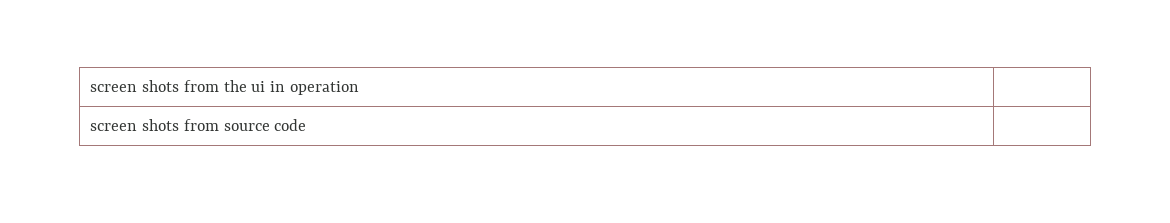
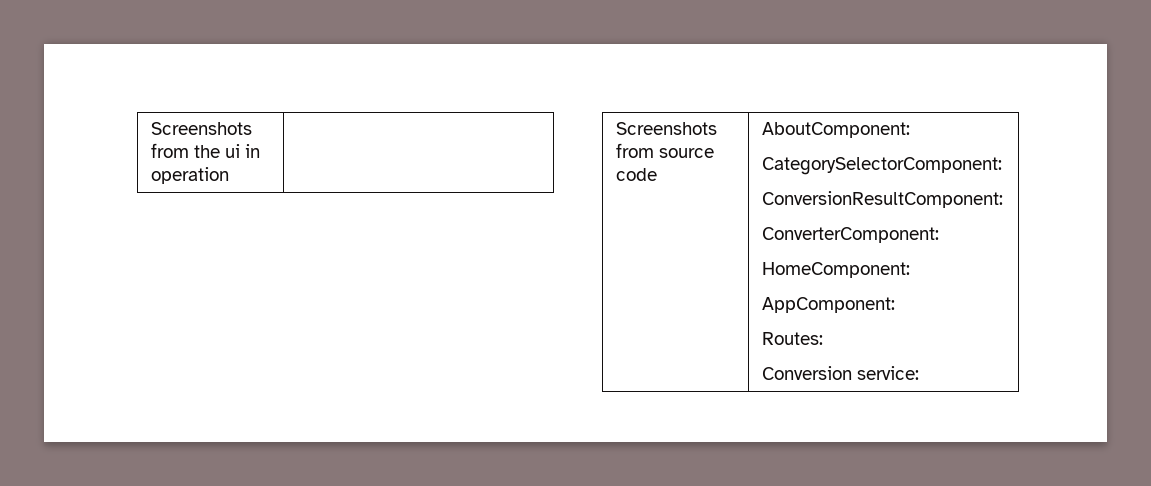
- screen shots from the ui in operation |
+ Screenshots from the ui in operation |
- screen shots from source code |
+ Screenshots from source code | AboutComponent:
+ CategorySelectorComponent:
+ ConversionResultComponent:
+ ConverterComponent:
+ HomeComponent:
+ AppComponent:
+ Routes:
+ Conversion service:

